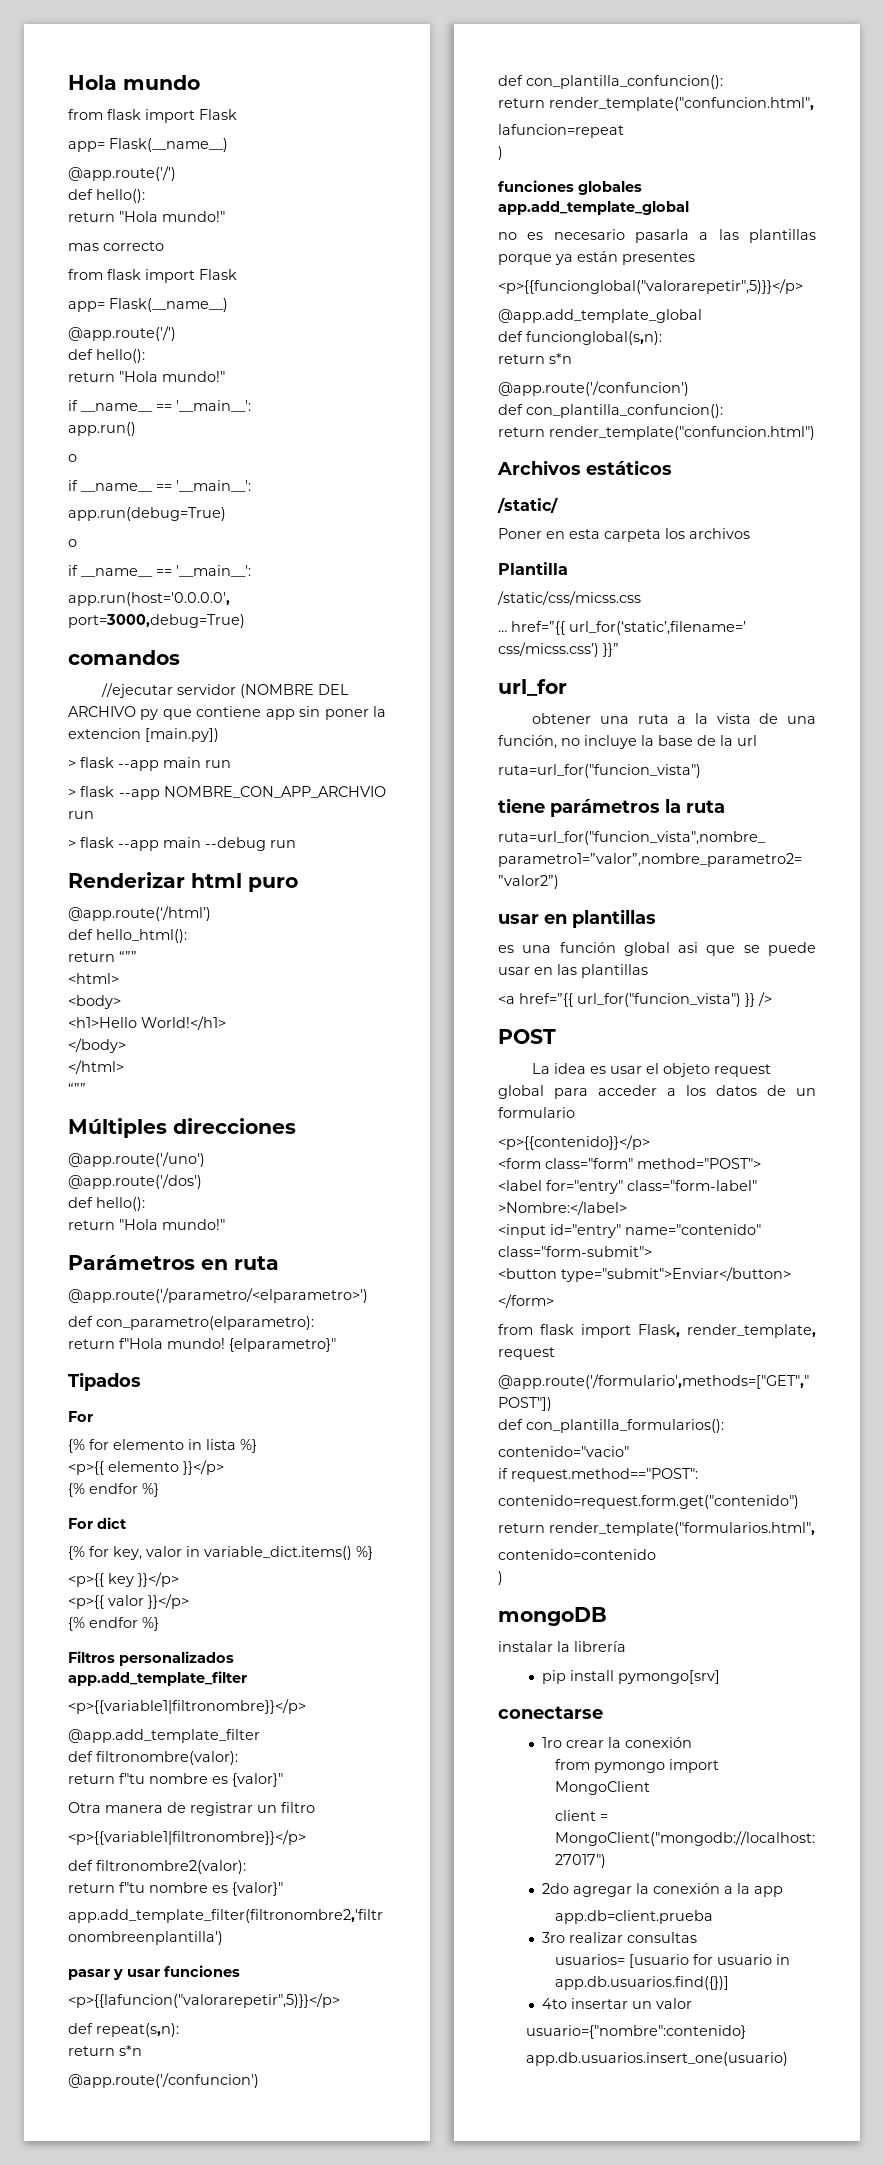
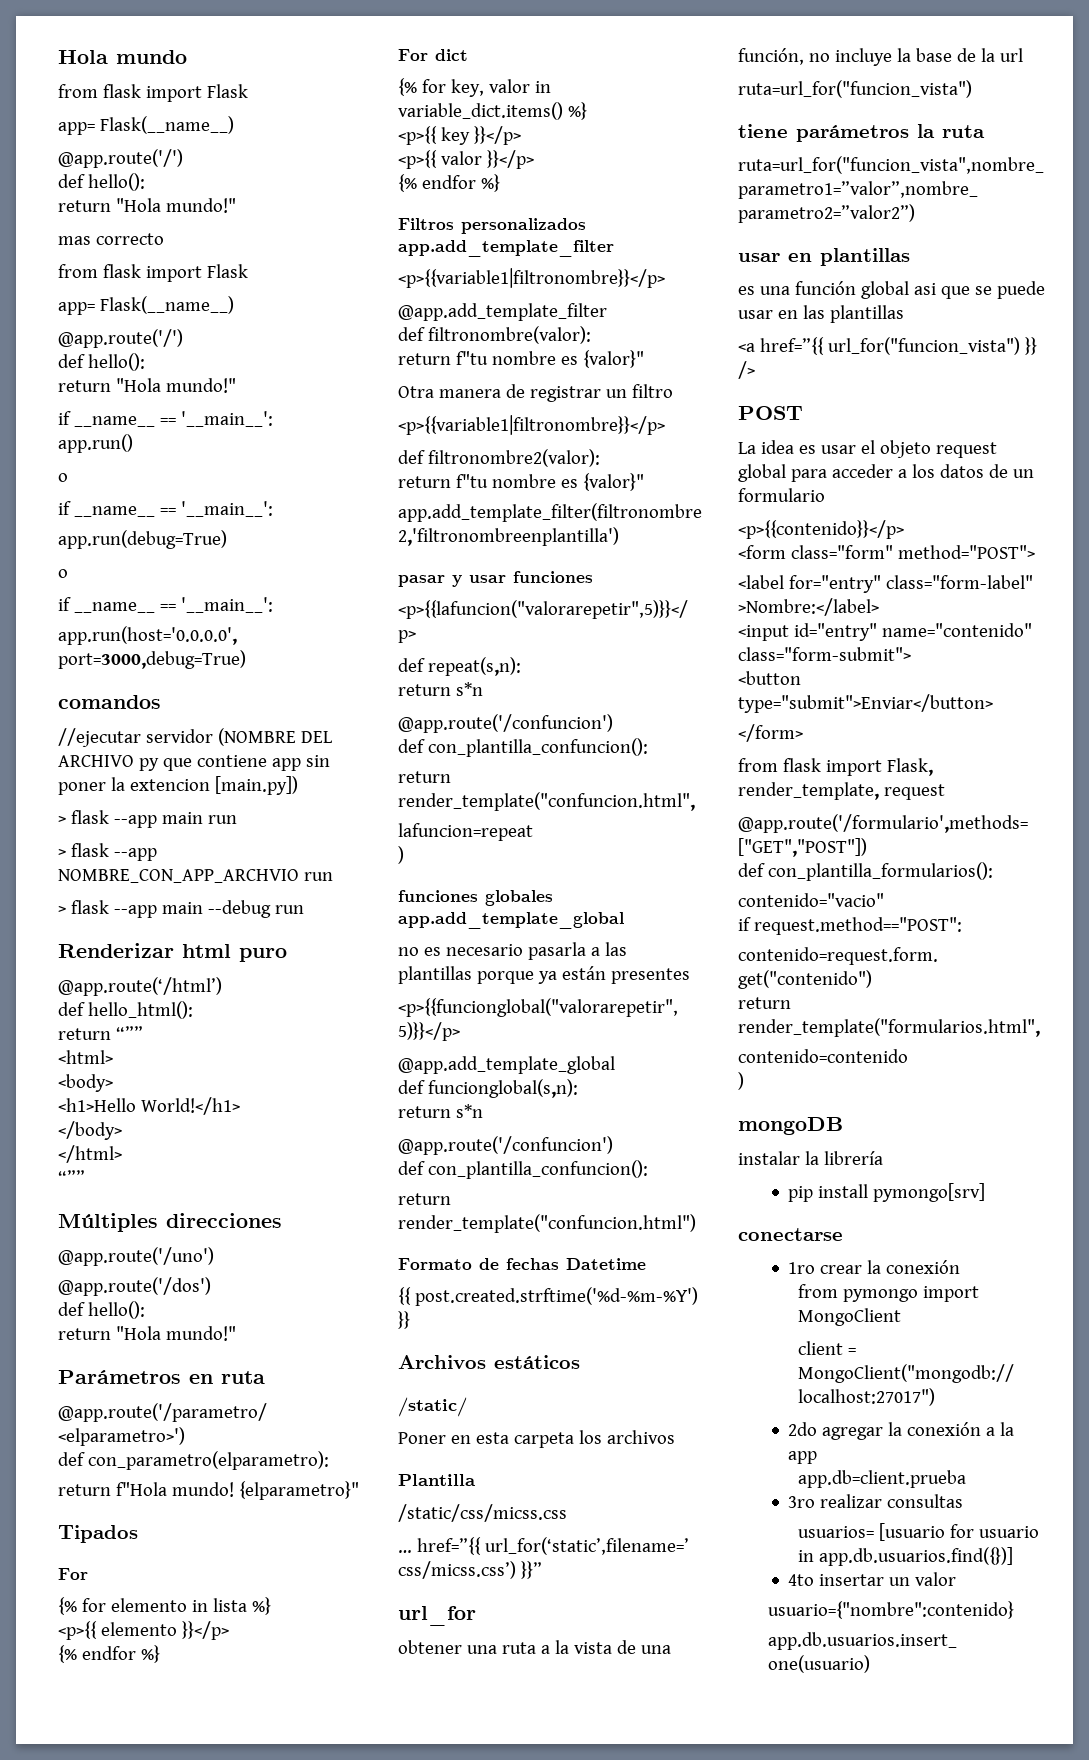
+ Formato de fechas Datetime
+ {{ post.created.strftime('%d-%m-%Y') }}

